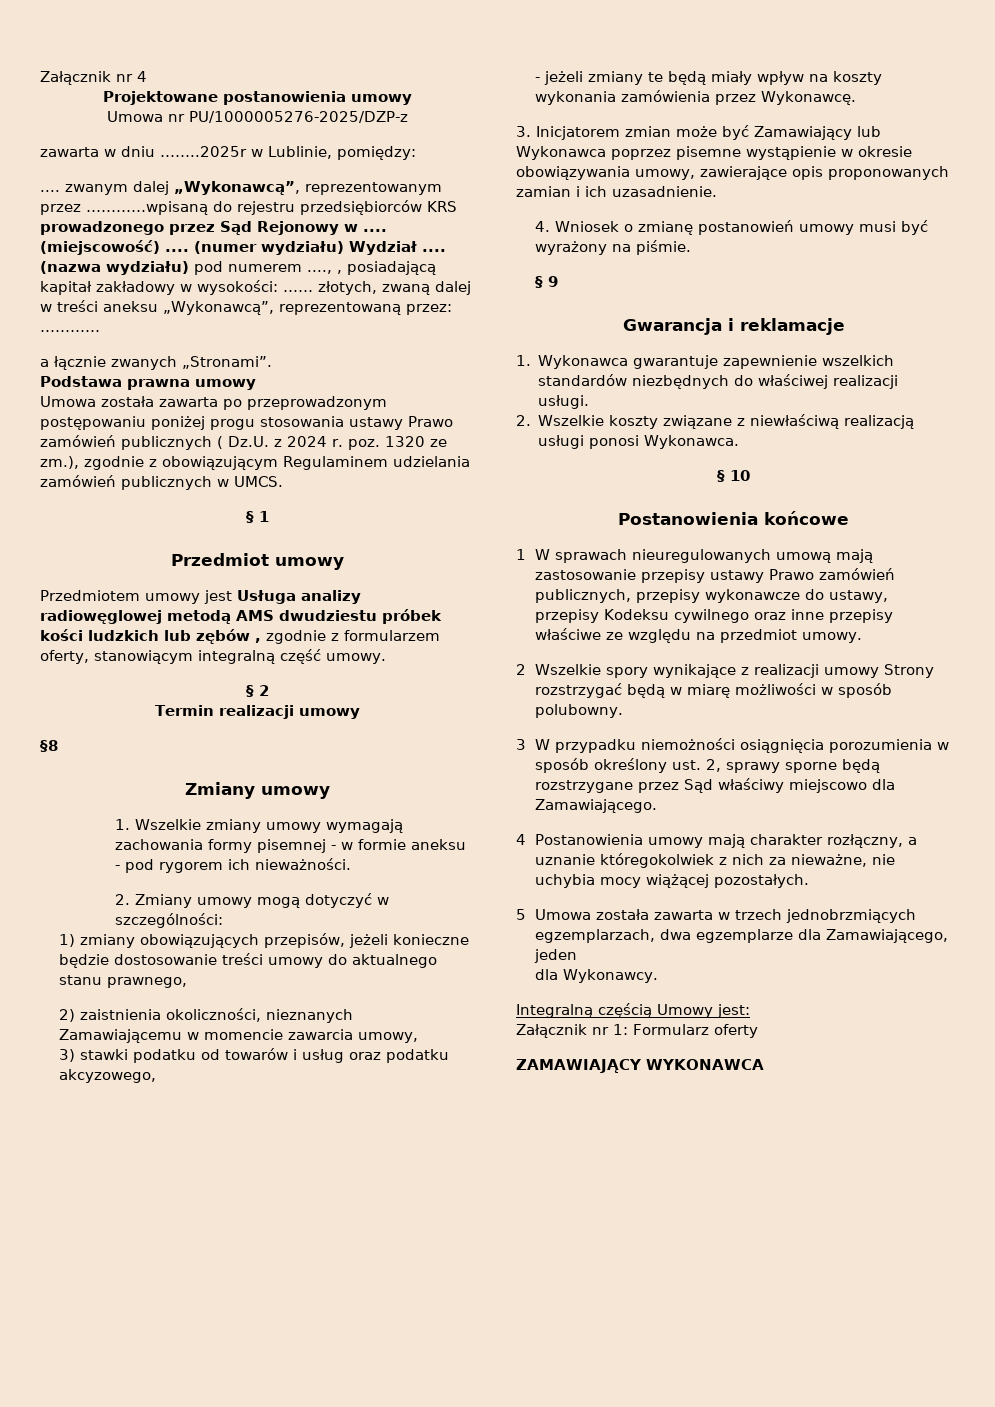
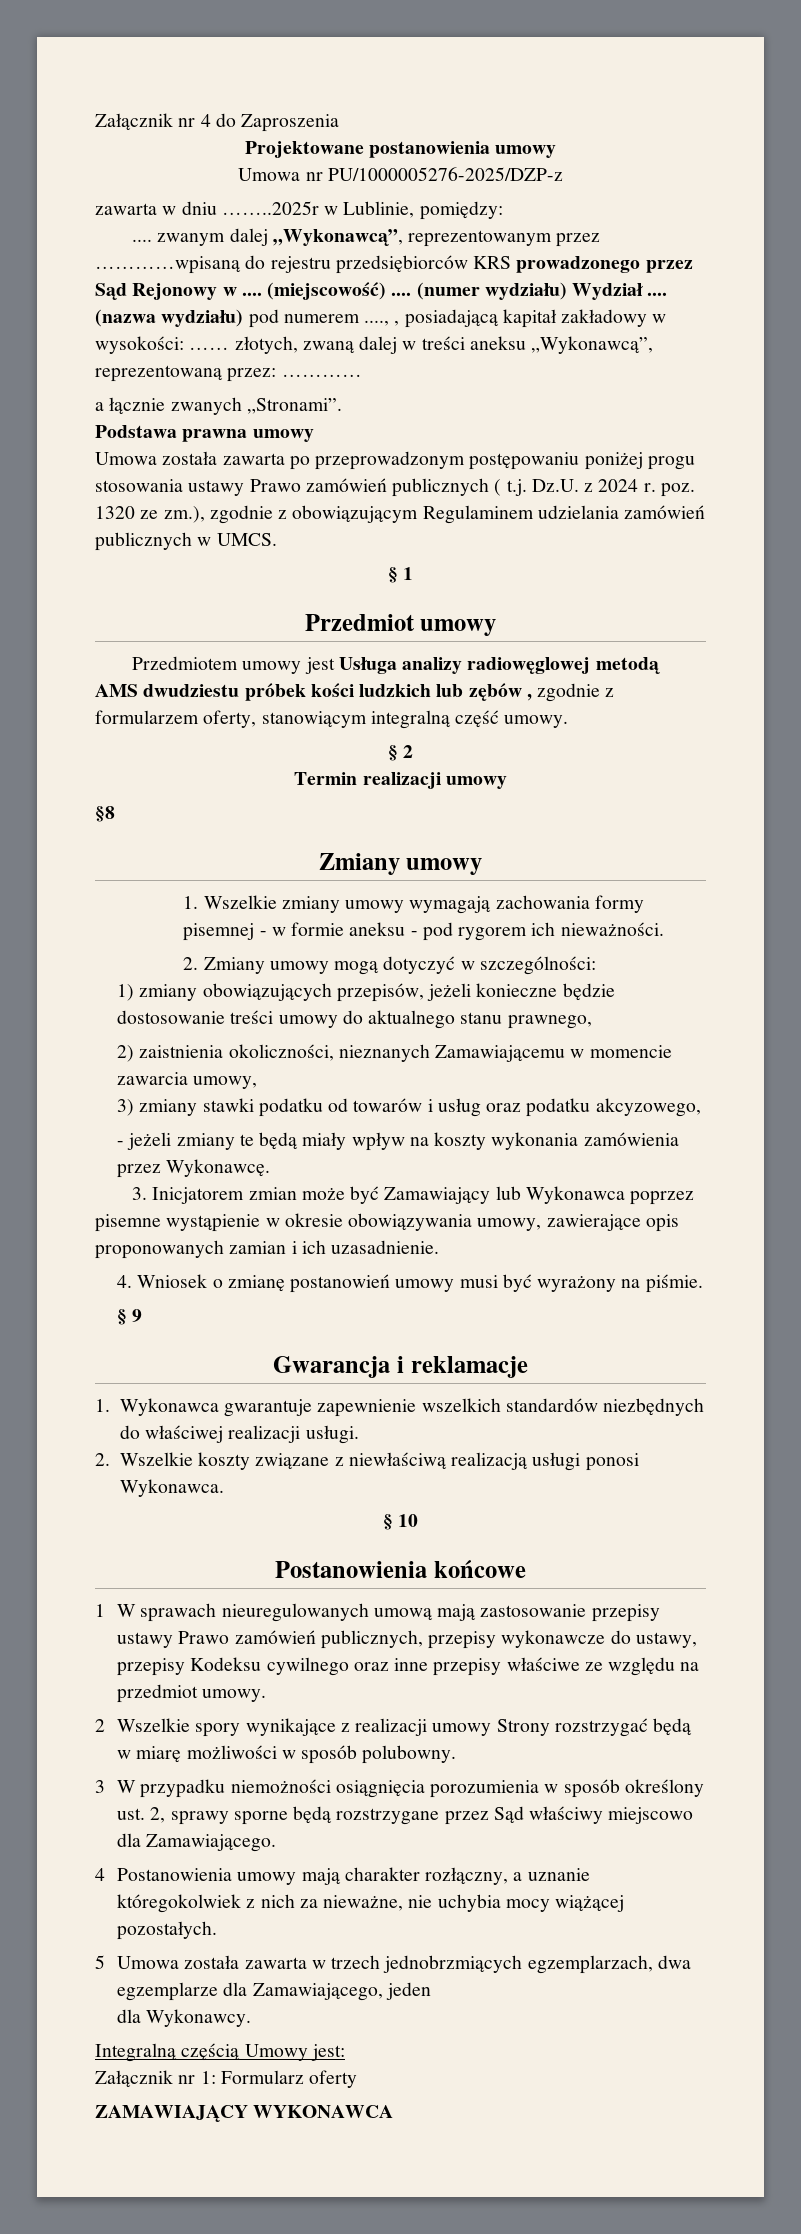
- Załącznik nr 4
+ Załącznik nr 4 do Zaproszenia
- Umowa została zawarta po przeprowadzonym postępowaniu poniżej progu stosowania ustawy Prawo zamówień publicznych ( Dz.U. z 2024 r. poz. 1320 ze zm.), zgodnie z obowiązującym Regulaminem udzielania zamówień publicznych w UMCS.
+ Umowa została zawarta po przeprowadzonym postępowaniu poniżej progu stosowania ustawy Prawo zamówień publicznych ( t.j. Dz.U. z 2024 r. poz. 1320 ze zm.), zgodnie z obowiązującym Regulaminem udzielania zamówień publicznych w UMCS.
- 3) stawki podatku od towarów i usług oraz podatku akcyzowego,
+ 3) zmiany stawki podatku od towarów i usług oraz podatku akcyzowego,

